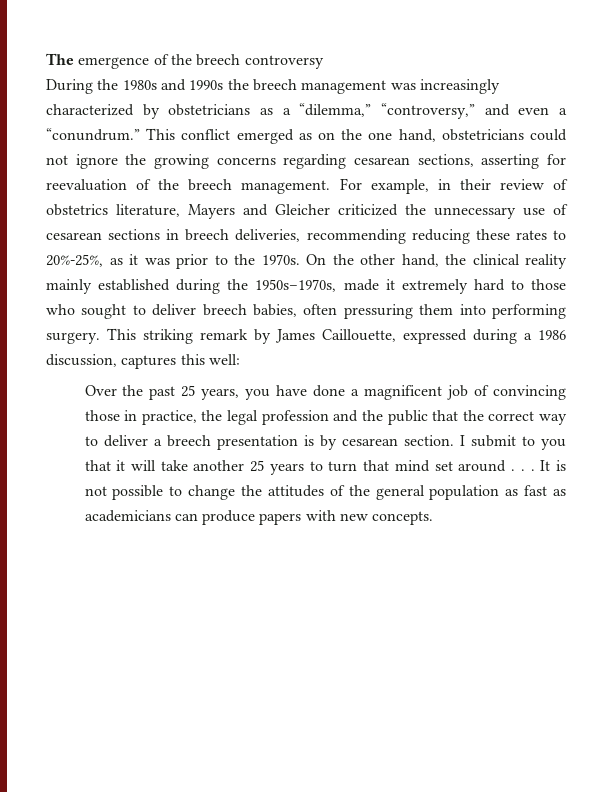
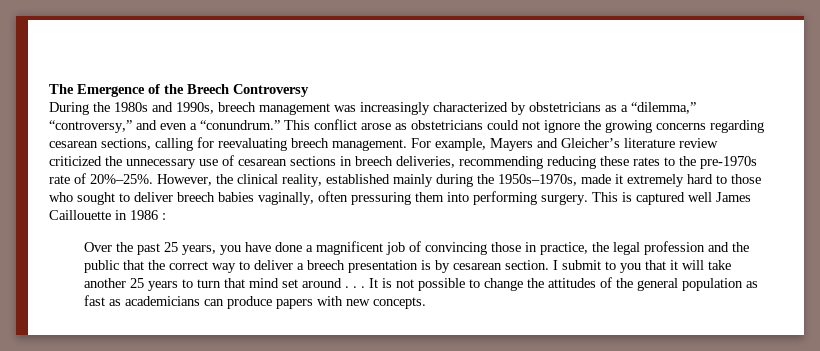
- The emergence of the breech controversy
+ The Emergence of the Breech Controversy
- During the 1980s and 1990s the breech management was increasingly characterized by obstetricians as a “dilemma,” “controversy,” and even a “conundrum.”
+ During the 1980s and 1990s, breech management was increasingly characterized by obstetricians as a “dilemma,” “controversy,” and even a “conundrum.”
- This conflict emerged as on the one hand, obstetricians could not ignore the growing concerns regarding cesarean sections, asserting for reevaluation of the breech management. For example, in their review of obstetrics literature, Mayers and Gleicher criticized the unnecessary use of cesarean sections in breech deliveries, recommending reducing these rates to 20%-25%, as it was prior to the 1970s. On the other hand, the clinical reality mainly established during the 1950s–1970s, made it extremely hard to those who sought to deliver breech babies, often pressuring them into performing surgery.
+ This conflict arose as obstetricians could not ignore the growing concerns regarding cesarean sections, calling for reevaluating breech management. For example, Mayers and Gleicher’s literature review criticized the unnecessary use of cesarean sections in breech deliveries, recommending reducing these rates to the pre-1970s rate of 20%–25%. However, the clinical reality, established mainly during the 1950s–1970s, made it extremely hard to those who sought to deliver breech babies vaginally, often pressuring them into performing surgery.
- This striking remark by James Caillouette, expressed during a 1986 discussion, captures this well:
+ This is captured well James Caillouette in 1986 :

